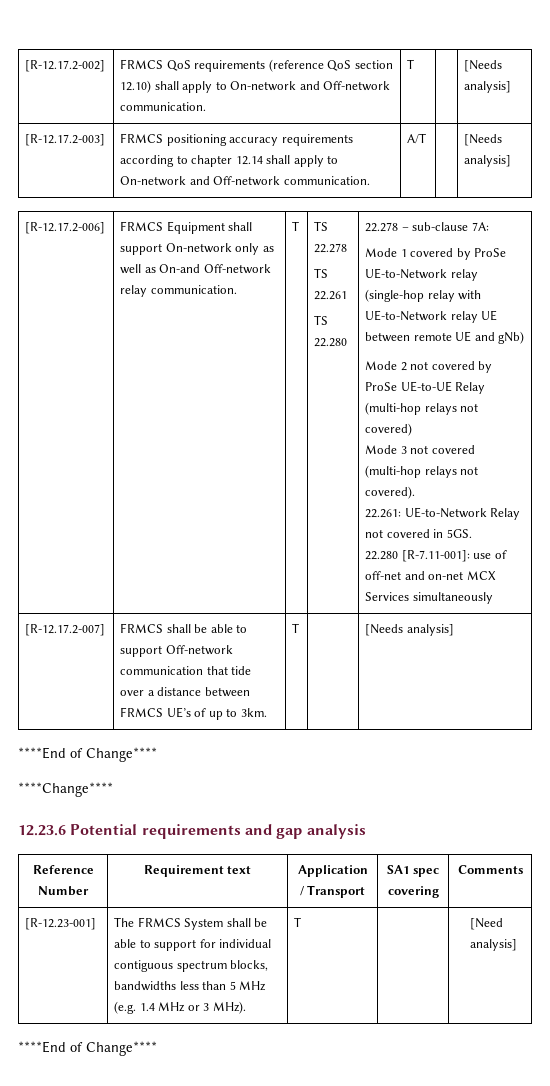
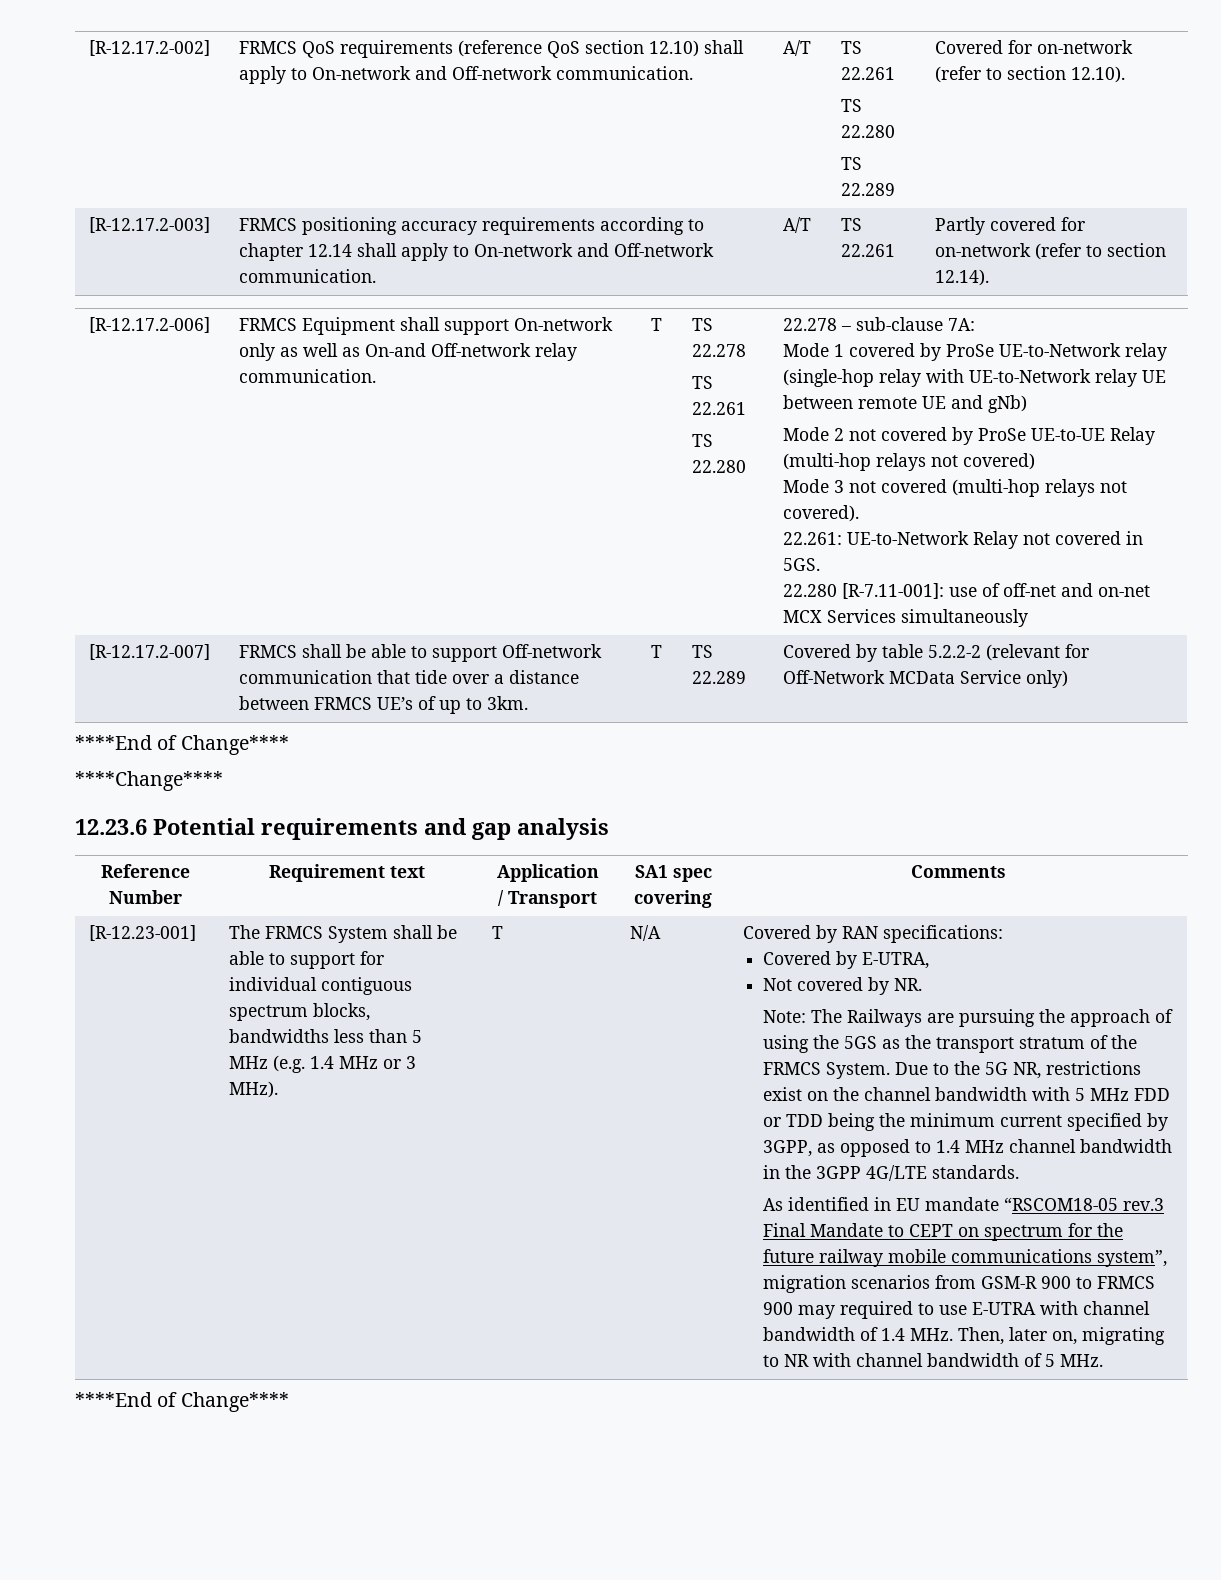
- [R-12.17.2-002] | FRMCS QoS requirements (reference QoS section 12.10) shall apply to On-network and Off-network communication. | T | | [Needs analysis]
+ [R-12.17.2-002] | FRMCS QoS requirements (reference QoS section 12.10) shall apply to On-network and Off-network communication. | A/T | TS 22.261
+ TS 22.280
+ TS 22.289 | Covered for on-network (refer to section 12.10).
- [R-12.17.2-003] | FRMCS positioning accuracy requirements according to chapter 12.14 shall apply to On-network and Off-network communication. | A/T | | [Needs analysis]
+ [R-12.17.2-003] | FRMCS positioning accuracy requirements according to chapter 12.14 shall apply to On-network and Off-network communication. | A/T | TS 22.261 | Partly covered for on-network (refer to section 12.14).
- [R-12.17.2-007] | FRMCS shall be able to support Off-network communication that tide over a distance between FRMCS UE’s of up to 3km. | T | | [Needs analysis]
+ [R-12.17.2-007] | FRMCS shall be able to support Off-network communication that tide over a distance between FRMCS UE’s of up to 3km. | T | TS 22.289 | Covered by table 5.2.2-2 (relevant for Off-Network MCData Service only)
- [Need analysis]
+ N/A | Covered by RAN specifications:
+ Covered by E-UTRA,
+ Not covered by NR.
+ Note: The Railways are pursuing the approach of using the 5GS as the transport stratum of the FRMCS System. Due to the 5G NR, restrictions exist on the channel bandwidth with 5 MHz FDD or TDD being the minimum current specified by 3GPP, as opposed to 1.4 MHz channel bandwidth in the 3GPP 4G/LTE standards.
+ As identified in EU mandate “RSCOM18-05 rev.3 Final Mandate to CEPT on spectrum for the future railway mobile communications system”, migration scenarios from GSM-R 900 to FRMCS 900 may required to use E-UTRA with channel bandwidth of 1.4 MHz. Then, later on, migrating to NR with channel bandwidth of 5 MHz.

